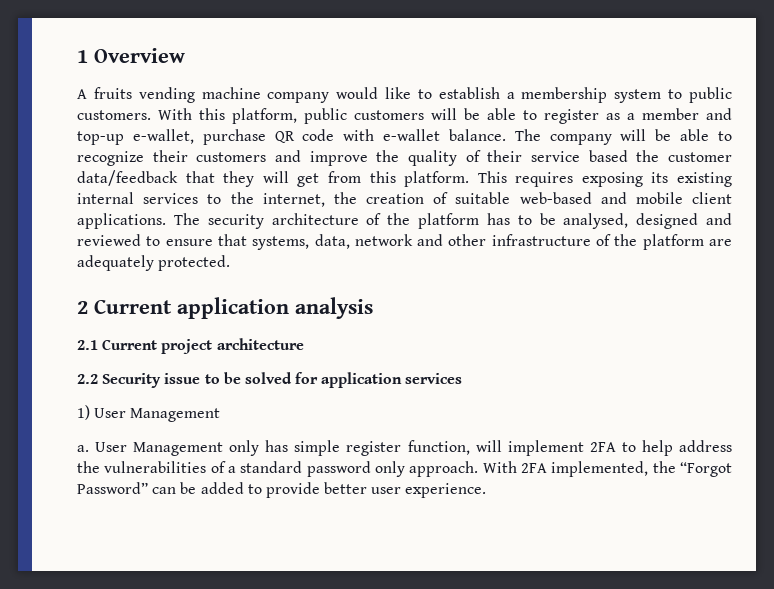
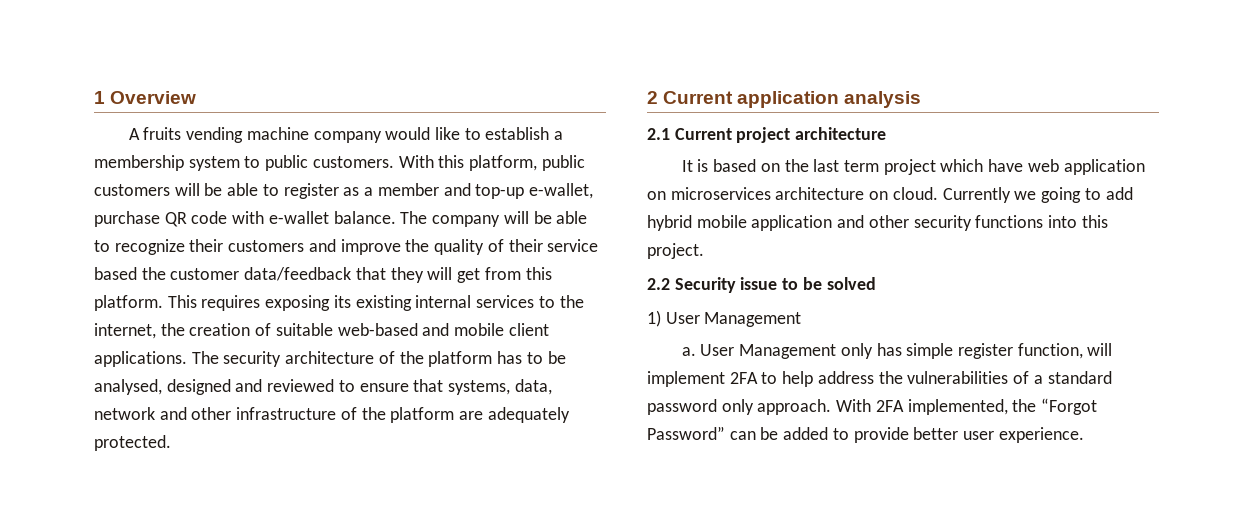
+ It is based on the last term project which have web application on microservices architecture on cloud. Currently we going to add hybrid mobile application and other security functions into this project.
- 2.2 Security issue to be solved for application services
+ 2.2 Security issue to be solved

